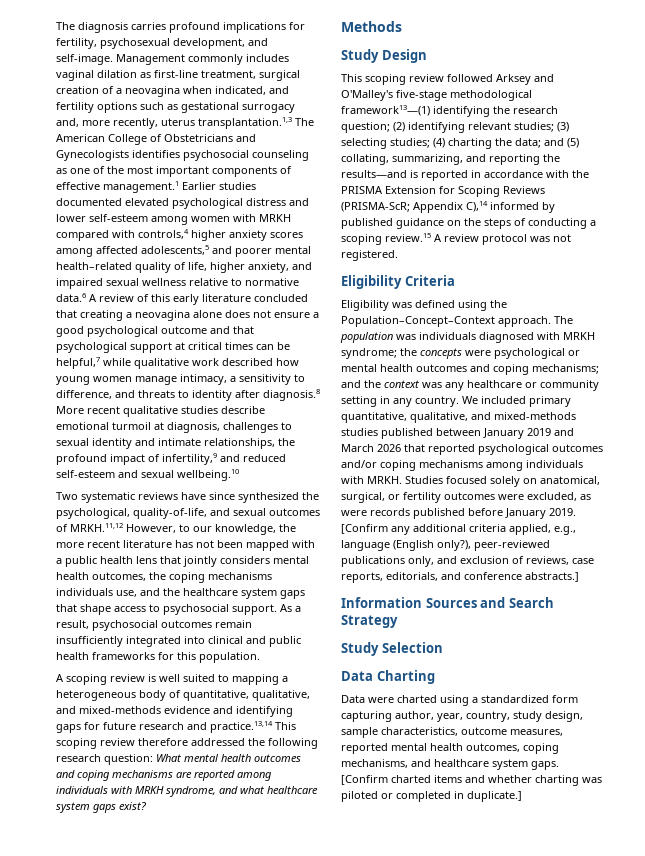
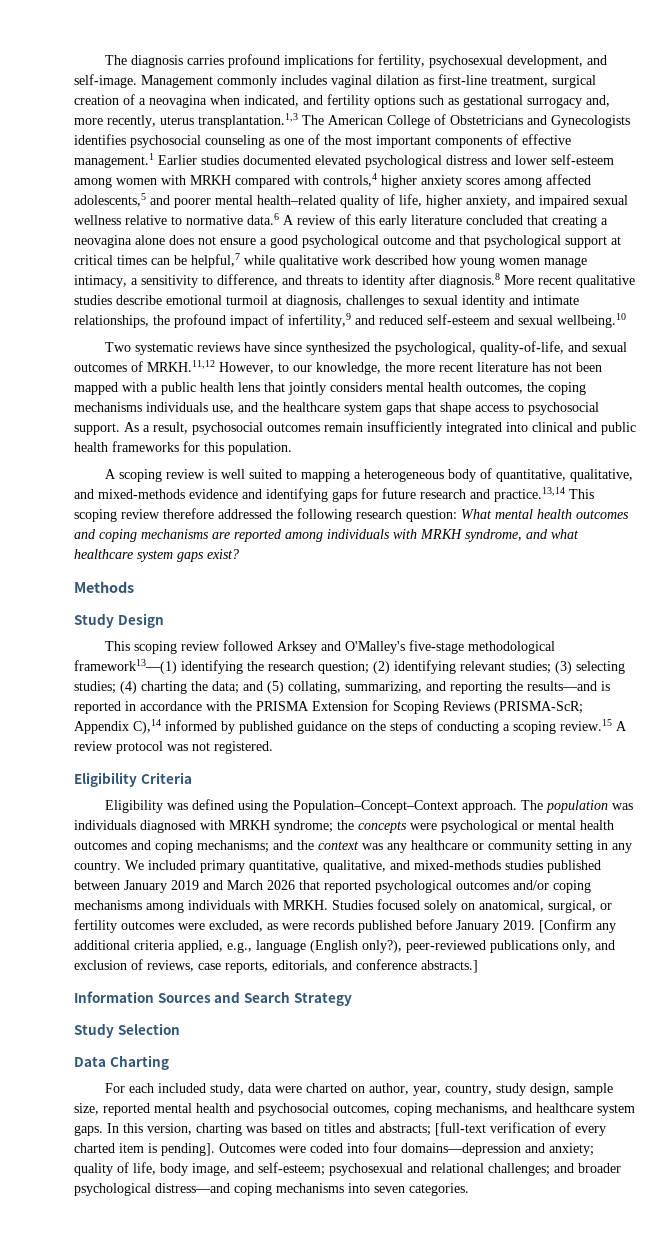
- Data were charted using a standardized form capturing author, year, country, study design, sample characteristics, outcome measures, reported mental health outcomes, coping mechanisms, and healthcare system gaps.
+ For each included study, data were charted on author, year, country, study design, sample size, reported mental health and psychosocial outcomes, coping mechanisms, and healthcare system gaps.
- [Confirm charted items and whether charting was piloted or completed in duplicate.]
+ In this version, charting was based on titles and abstracts; [full-text verification of every charted item is pending]. Outcomes were coded into four domains—depression and anxiety; quality of life, body image, and self-esteem; psychosexual and relational challenges; and broader psychological distress—and coping mechanisms into seven categories.

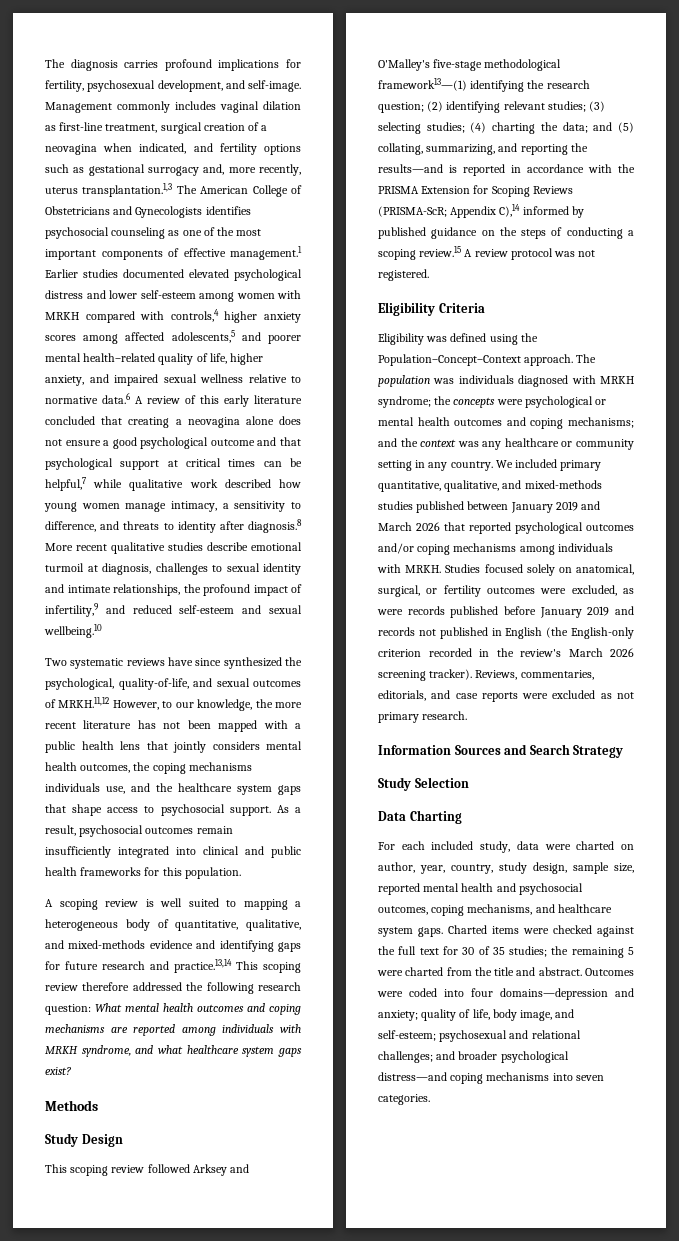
- Studies focused solely on anatomical, surgical, or fertility outcomes were excluded, as were records published before January 2019. [Confirm any additional criteria applied, e.g., language (English only?), peer-reviewed publications only, and exclusion of reviews, case reports, editorials, and conference abstracts.]
+ Studies focused solely on anatomical, surgical, or fertility outcomes were excluded, as were records published before January 2019 and records not published in English (the English-only criterion recorded in the review's March 2026 screening tracker). Reviews, commentaries, editorials, and case reports were excluded as not primary research.
- In this version, charting was based on titles and abstracts; [full-text verification of every charted item is pending].
+ Charted items were checked against the full text for 30 of 35 studies; the remaining 5 were charted from the title and abstract.

